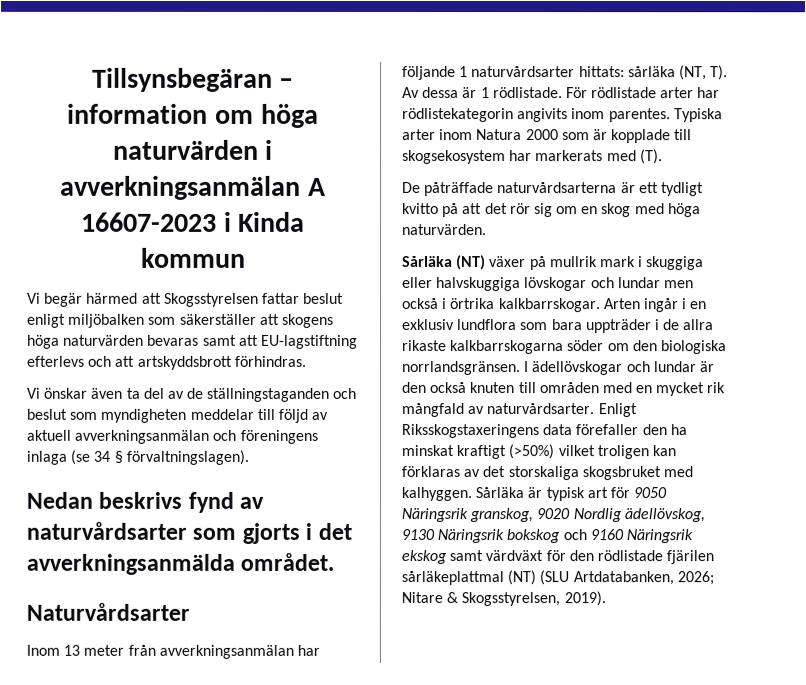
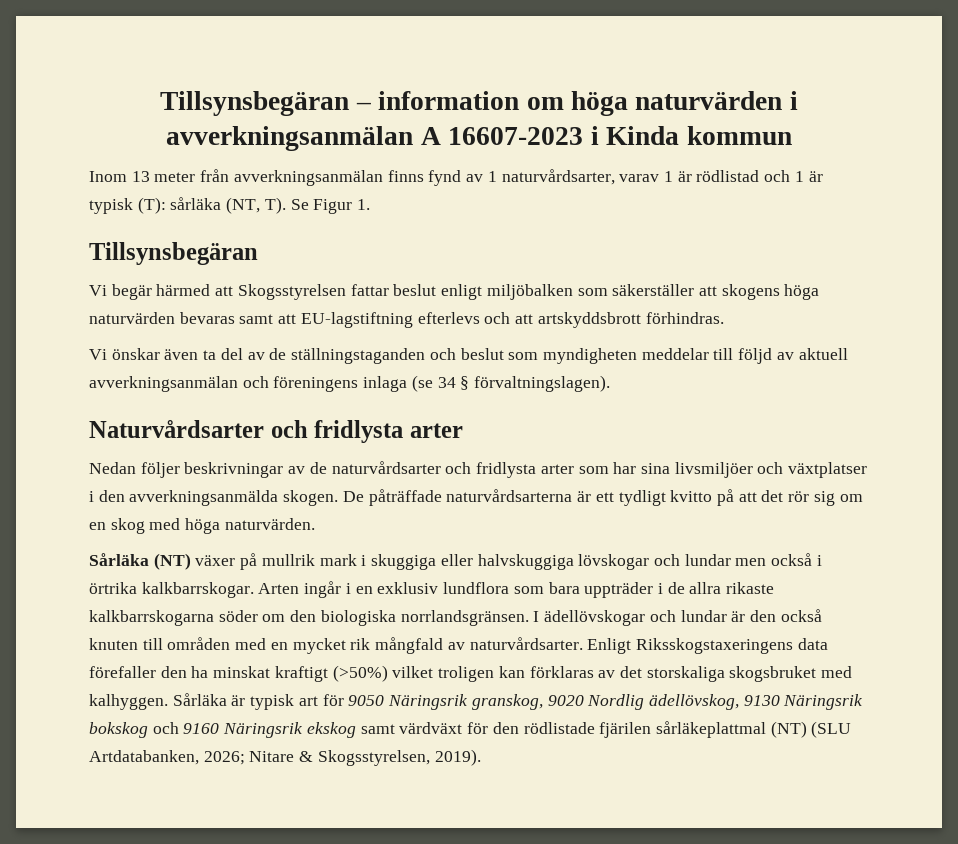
+ Inom 13 meter från avverkningsanmälan finns fynd av 1 naturvårdsarter, varav 1 är rödlistad och 1 är typisk (T): sårläka (NT, T). Se Figur 1.
+ Tillsynsbegäran
- Nedan beskrivs fynd av naturvårdsarter som gjorts i det avverkningsanmälda området.
- Naturvårdsarter
- Inom 13 meter från avverkningsanmälan har följande 1 naturvårdsarter hittats: sårläka (NT, T). Av dessa är 1 rödlistade. För rödlistade arter har rödlistekategorin angivits inom parentes. Typiska arter inom Natura 2000 som är kopplade till skogsekosystem har markerats med (T).
- De påträffade naturvårdsarterna är ett tydligt kvitto på att det rör sig om en skog med höga naturvärden.
+ Naturvårdsarter och fridlysta arter
+ Nedan följer beskrivningar av de naturvårdsarter och fridlysta arter som har sina livsmiljöer och växtplatser i den avverkningsanmälda skogen. De påträffade naturvårdsarterna är ett tydligt kvitto på att det rör sig om en skog med höga naturvärden.

